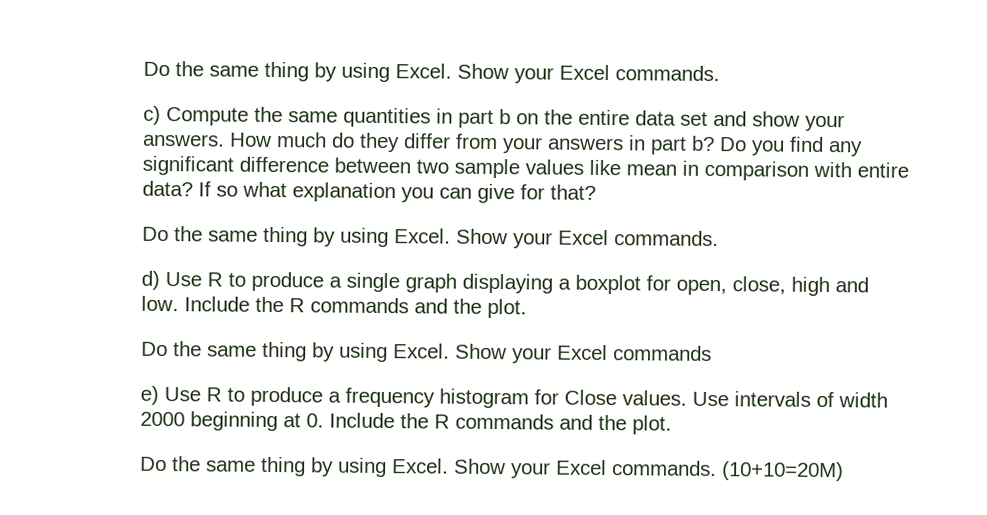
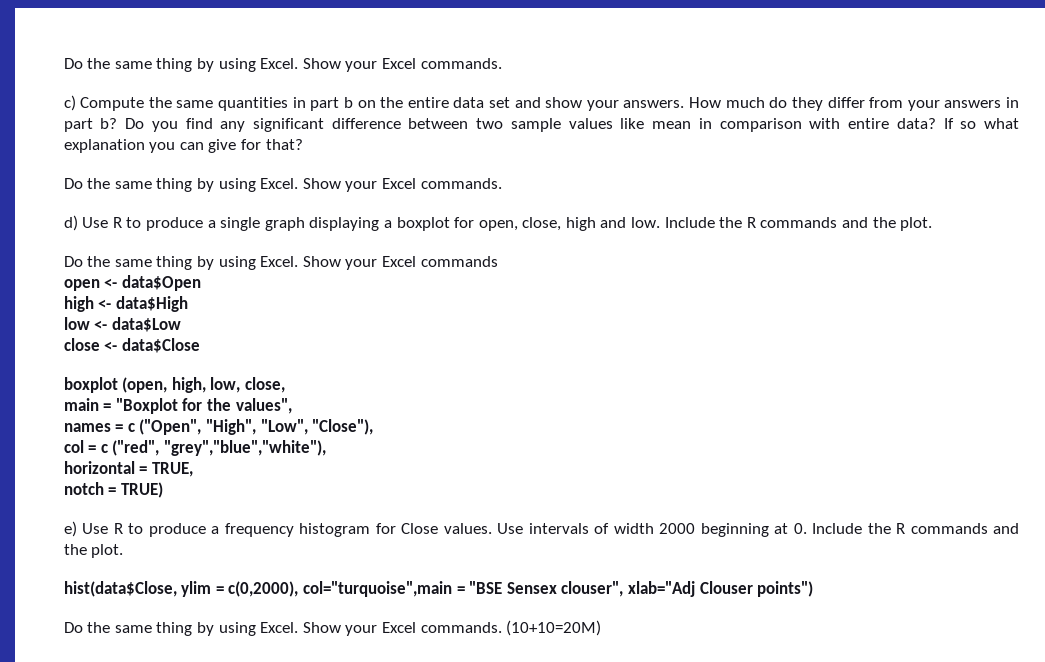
+ open <- data$Open
+ high <- data$High
+ low <- data$Low
+ close <- data$Close
+ boxplot (open, high, low, close,
+ main = "Boxplot for the values",
+ names = c ("Open", "High", "Low", "Close"),
+ col = c ("red", "grey","blue","white"),
+ horizontal = TRUE,
+ notch = TRUE)
+ hist(data$Close, ylim = c(0,2000), col="turquoise",main = "BSE Sensex clouser", xlab="Adj Clouser points")

